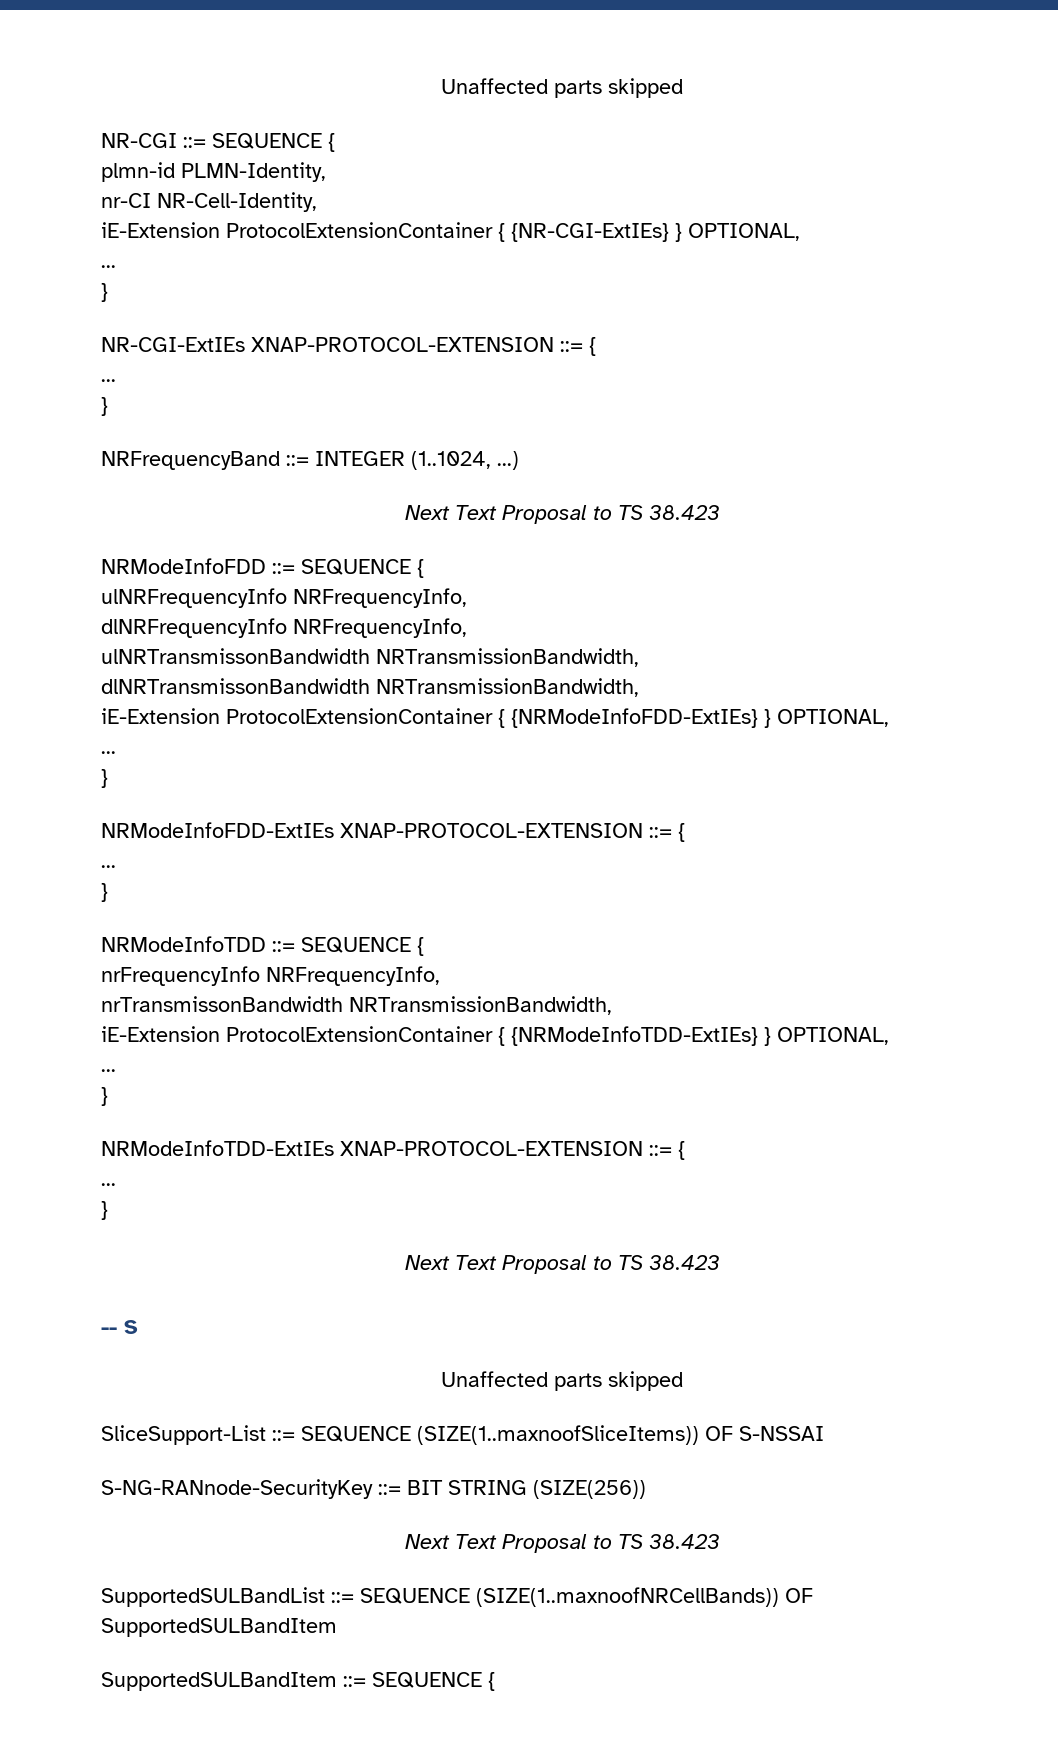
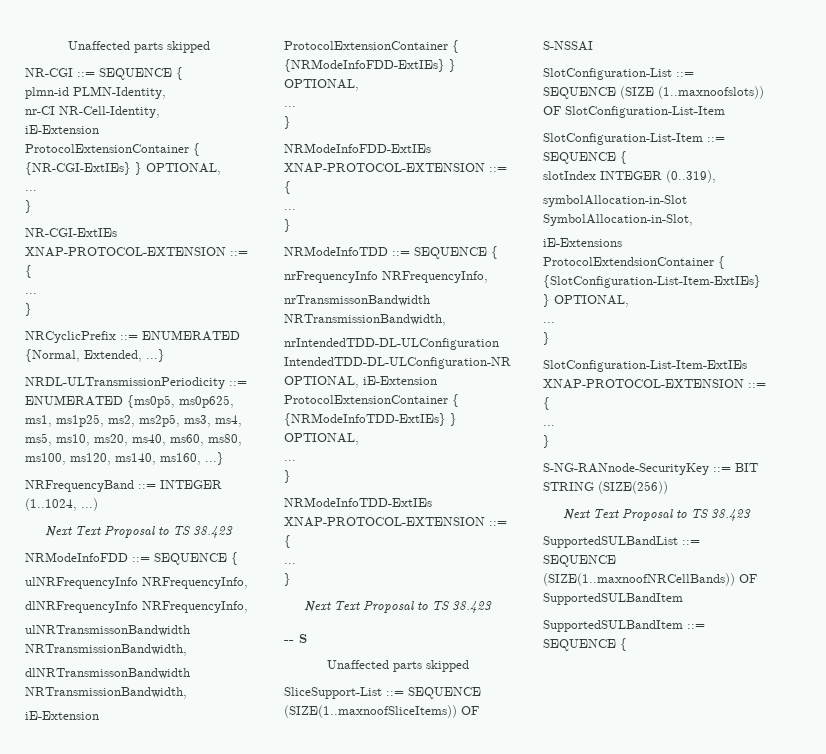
+ NRCyclicPrefix ::= ENUMERATED {Normal, Extended, ...}
+ NRDL-ULTransmissionPeriodicity ::= ENUMERATED {ms0p5, ms0p625, ms1, ms1p25, ms2, ms2p5, ms3, ms4, ms5, ms10, ms20, ms40, ms60, ms80, ms100, ms120, ms140, ms160, ...}
- iE-Extension ProtocolExtensionContainer { {NRModeInfoTDD-ExtIEs} } OPTIONAL,
+ nrIntendedTDD-DL-ULConfiguration IntendedTDD-DL-ULConfiguration-NR OPTIONAL, iE-Extension ProtocolExtensionContainer { {NRModeInfoTDD-ExtIEs} } OPTIONAL,
+ SlotConfiguration-List ::= SEQUENCE (SIZE (1..maxnoofslots)) OF SlotConfiguration-List-Item
+ SlotConfiguration-List-Item ::= SEQUENCE {
+ slotIndex INTEGER (0..319),
+ symbolAllocation-in-Slot SymbolAllocation-in-Slot,
+ iE-Extensions ProtocolExtendsionContainer { {SlotConfiguration-List-Item-ExtIEs} } OPTIONAL,
+ ...
+ }
+ SlotConfiguration-List-Item-ExtIEs XNAP-PROTOCOL-EXTENSION ::= {
+ ...
+ }

